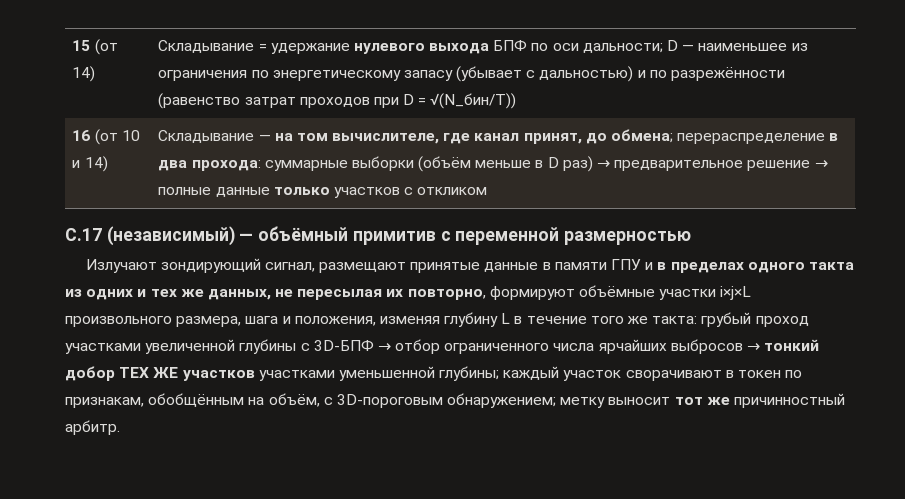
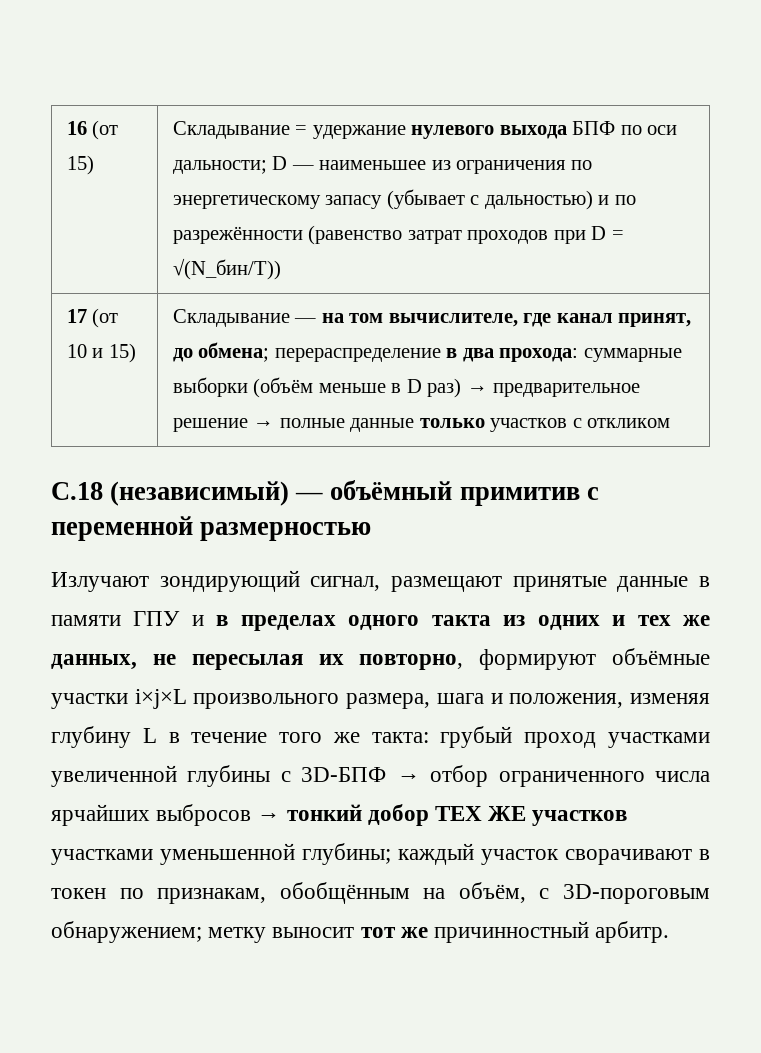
- 15 (от 14) | Складывание = удержание нулевого выхода БПФ по оси дальности; D — наименьшее из ограничения по энергетическому запасу (убывает с дальностью) и по разрежённости (равенство затрат проходов при D = √(N_бин/T))
+ 16 (от 15) | Складывание = удержание нулевого выхода БПФ по оси дальности; D — наименьшее из ограничения по энергетическому запасу (убывает с дальностью) и по разрежённости (равенство затрат проходов при D = √(N_бин/T))
- 16 (от 10 и 14) | Складывание — на том вычислителе, где канал принят, до обмена; перераспределение в два прохода: суммарные выборки (объём меньше в D раз) → предварительное решение → полные данные только участков с откликом
+ 17 (от 10 и 15) | Складывание — на том вычислителе, где канал принят, до обмена; перераспределение в два прохода: суммарные выборки (объём меньше в D раз) → предварительное решение → полные данные только участков с откликом
- С.17 (независимый) — объёмный примитив с переменной размерностью
+ С.18 (независимый) — объёмный примитив с переменной размерностью

